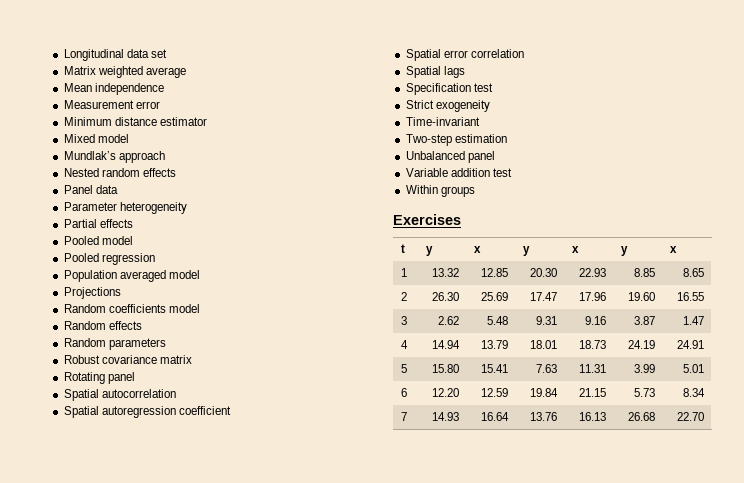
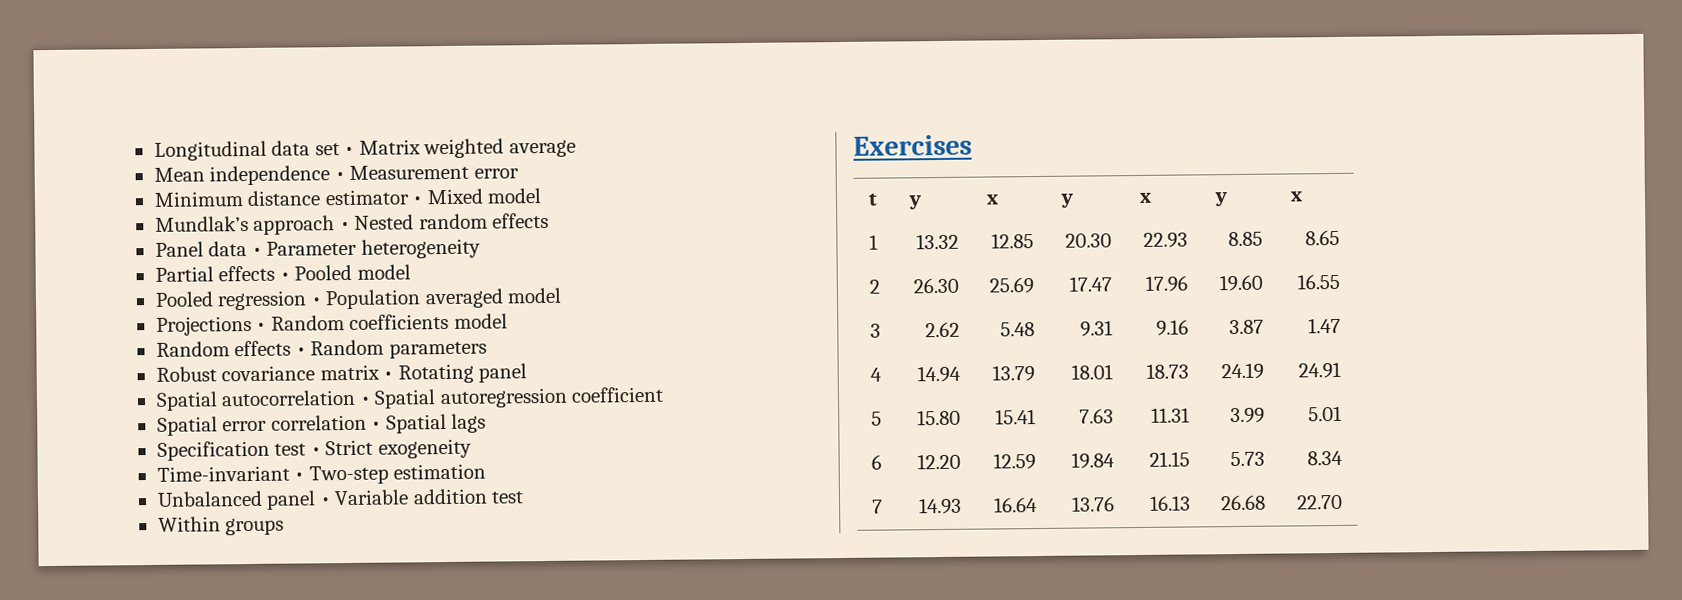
- Longitudinal data set
- Matrix weighted average
+ Longitudinal data set • Matrix weighted average
- Mean independence
- Measurement error
+ Mean independence • Measurement error
- Minimum distance estimator
- Mixed model
+ Minimum distance estimator • Mixed model
- Mundlak’s approach
- Nested random effects
+ Mundlak’s approach • Nested random effects
- Panel data
- Parameter heterogeneity
+ Panel data • Parameter heterogeneity
- Partial effects
- Pooled model
+ Partial effects • Pooled model
- Pooled regression
- Population averaged model
+ Pooled regression • Population averaged model
- Projections
- Random coefficients model
+ Projections • Random coefficients model
- Random effects
- Random parameters
+ Random effects • Random parameters
- Robust covariance matrix
- Rotating panel
+ Robust covariance matrix • Rotating panel
- Spatial autocorrelation
- Spatial autoregression coefficient
+ Spatial autocorrelation • Spatial autoregression coefficient
- Spatial error correlation
- Spatial lags
+ Spatial error correlation • Spatial lags
- Specification test
- Strict exogeneity
+ Specification test • Strict exogeneity
- Time-invariant
- Two-step estimation
+ Time-invariant • Two-step estimation
- Unbalanced panel
- Variable addition test
+ Unbalanced panel • Variable addition test

